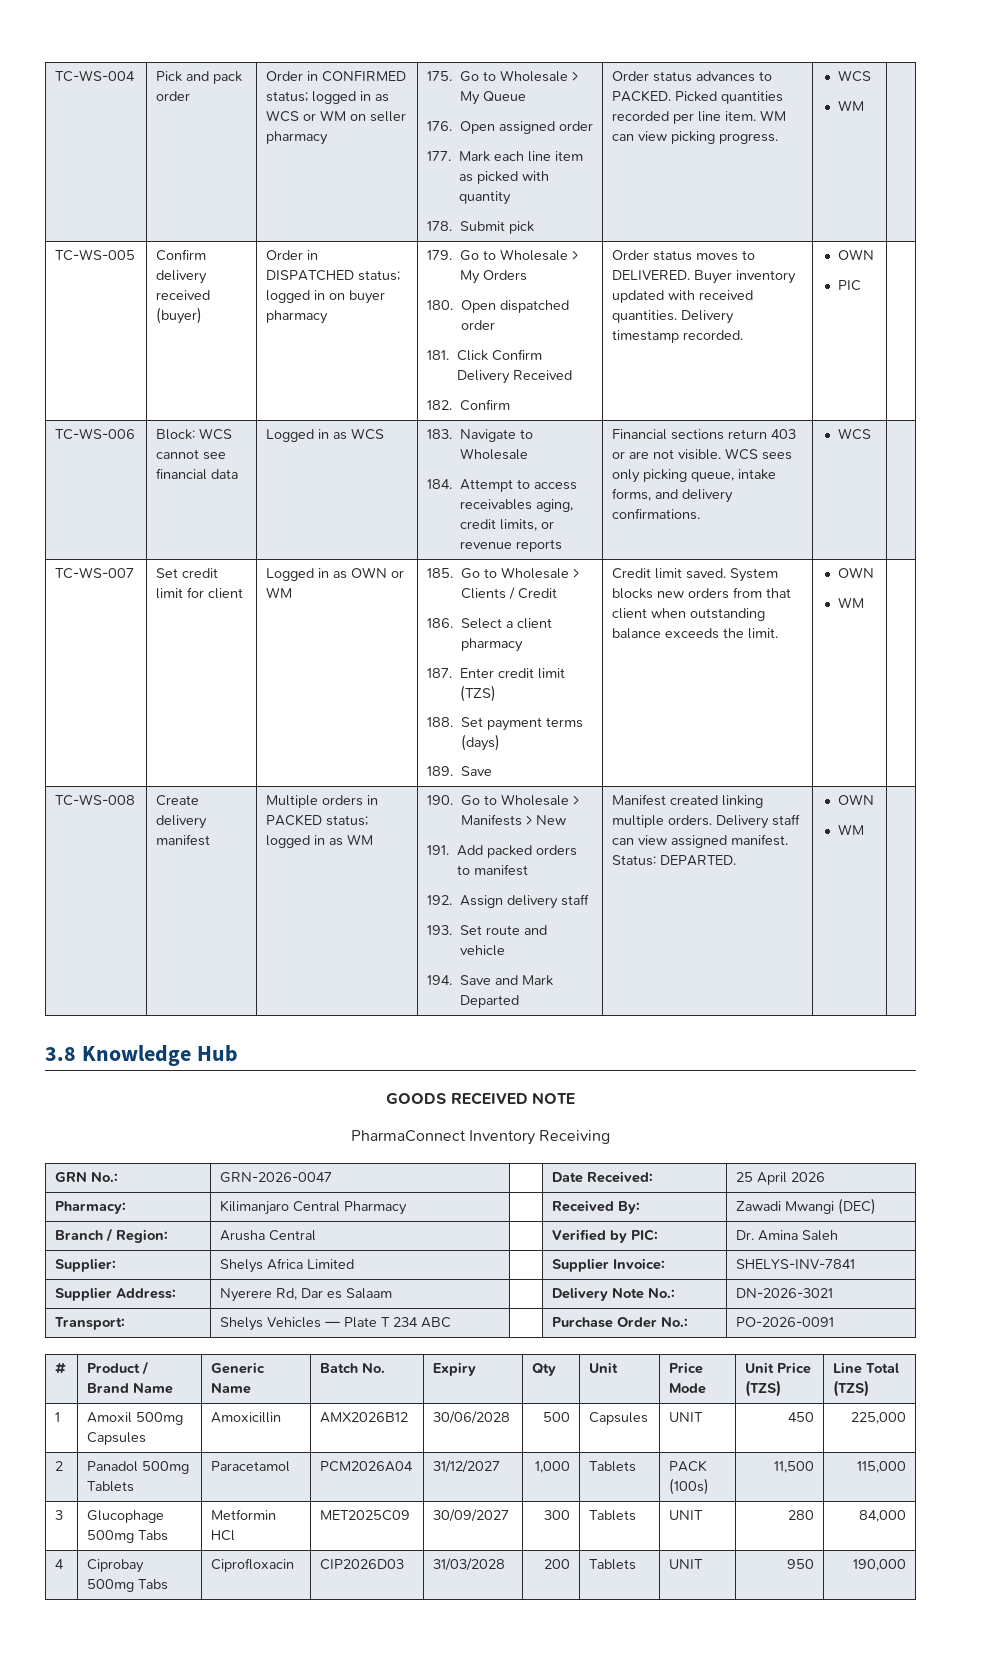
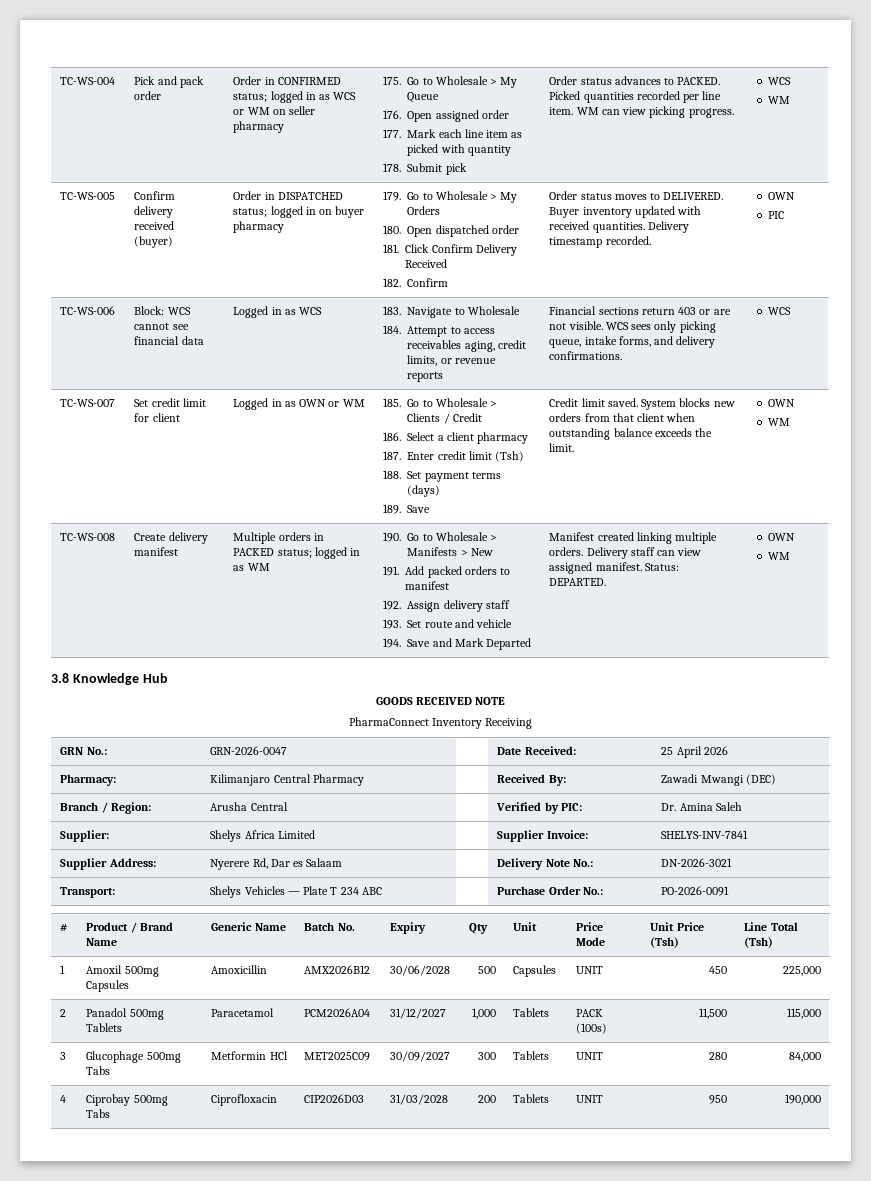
- 187. Enter credit limit (TZS)
+ 187. Enter credit limit (Tsh)
- # | Product / Brand Name | Generic Name | Batch No. | Expiry | Qty | Unit | Price Mode | Unit Price (TZS) | Line Total (TZS)
+ # | Product / Brand Name | Generic Name | Batch No. | Expiry | Qty | Unit | Price Mode | Unit Price (Tsh) | Line Total (Tsh)

